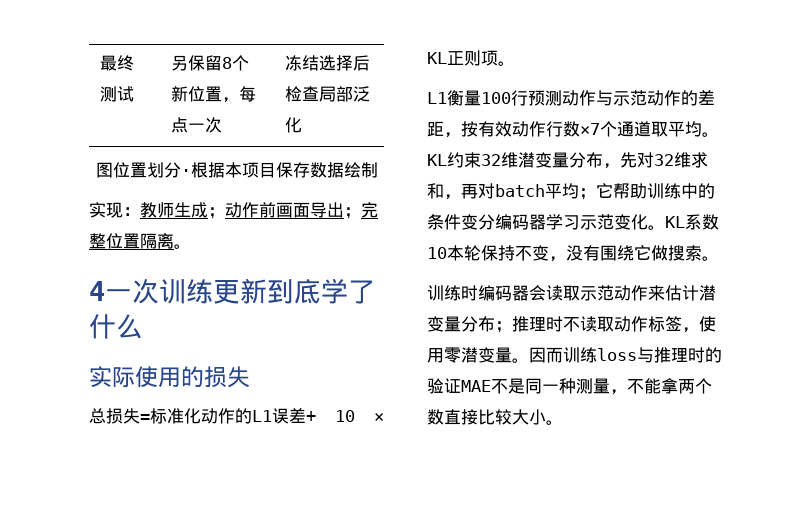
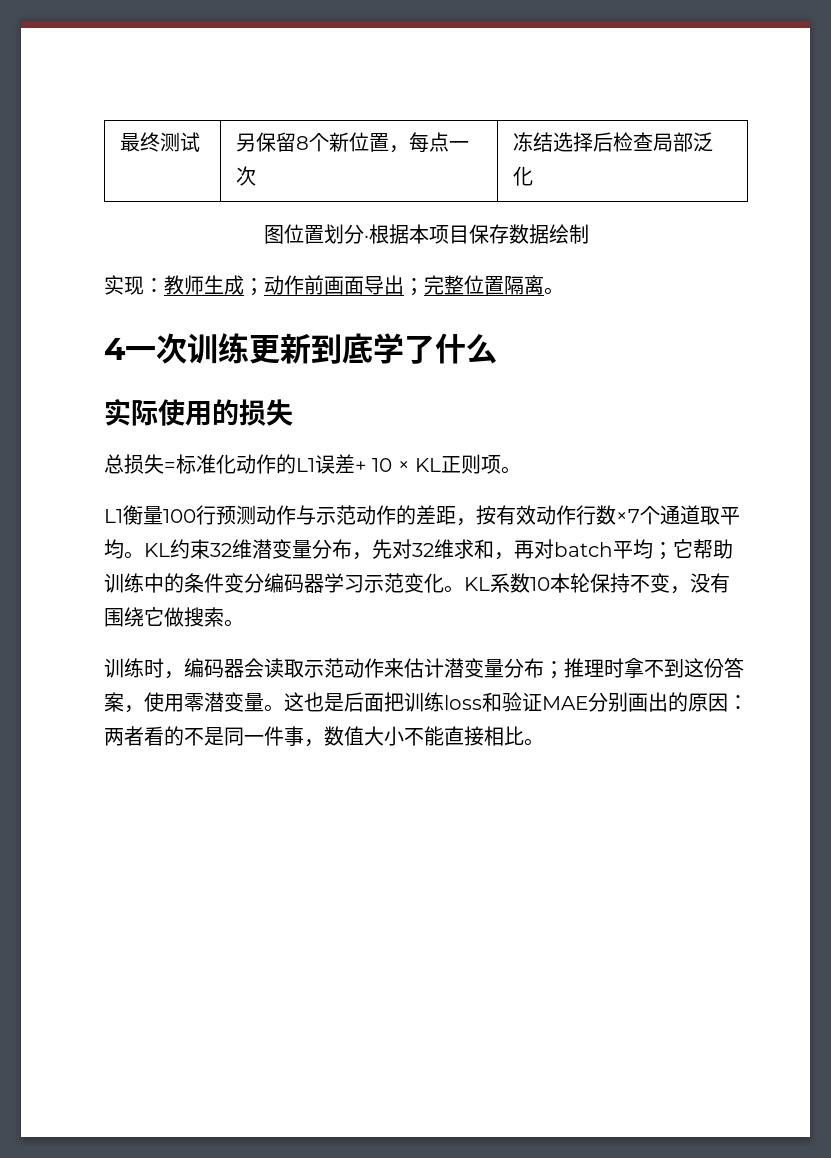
- 训练时编码器会读取示范动作来估计潜变量分布；推理时不读取动作标签，使用零潜变量。
+ 训练时，编码器会读取示范动作来估计潜变量分布；推理时拿不到这份答案，使用零潜变量。
- 因而训练loss与推理时的验证MAE不是同一种测量，不能拿两个数直接比较大小。
+ 这也是后面把训练loss和验证MAE分别画出的原因：两者看的不是同一件事，数值大小不能直接相比。

